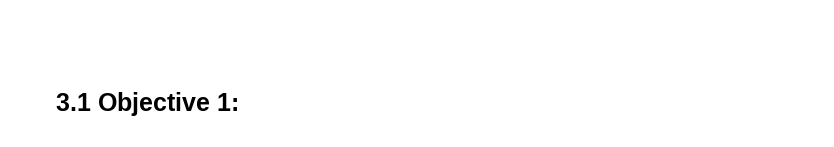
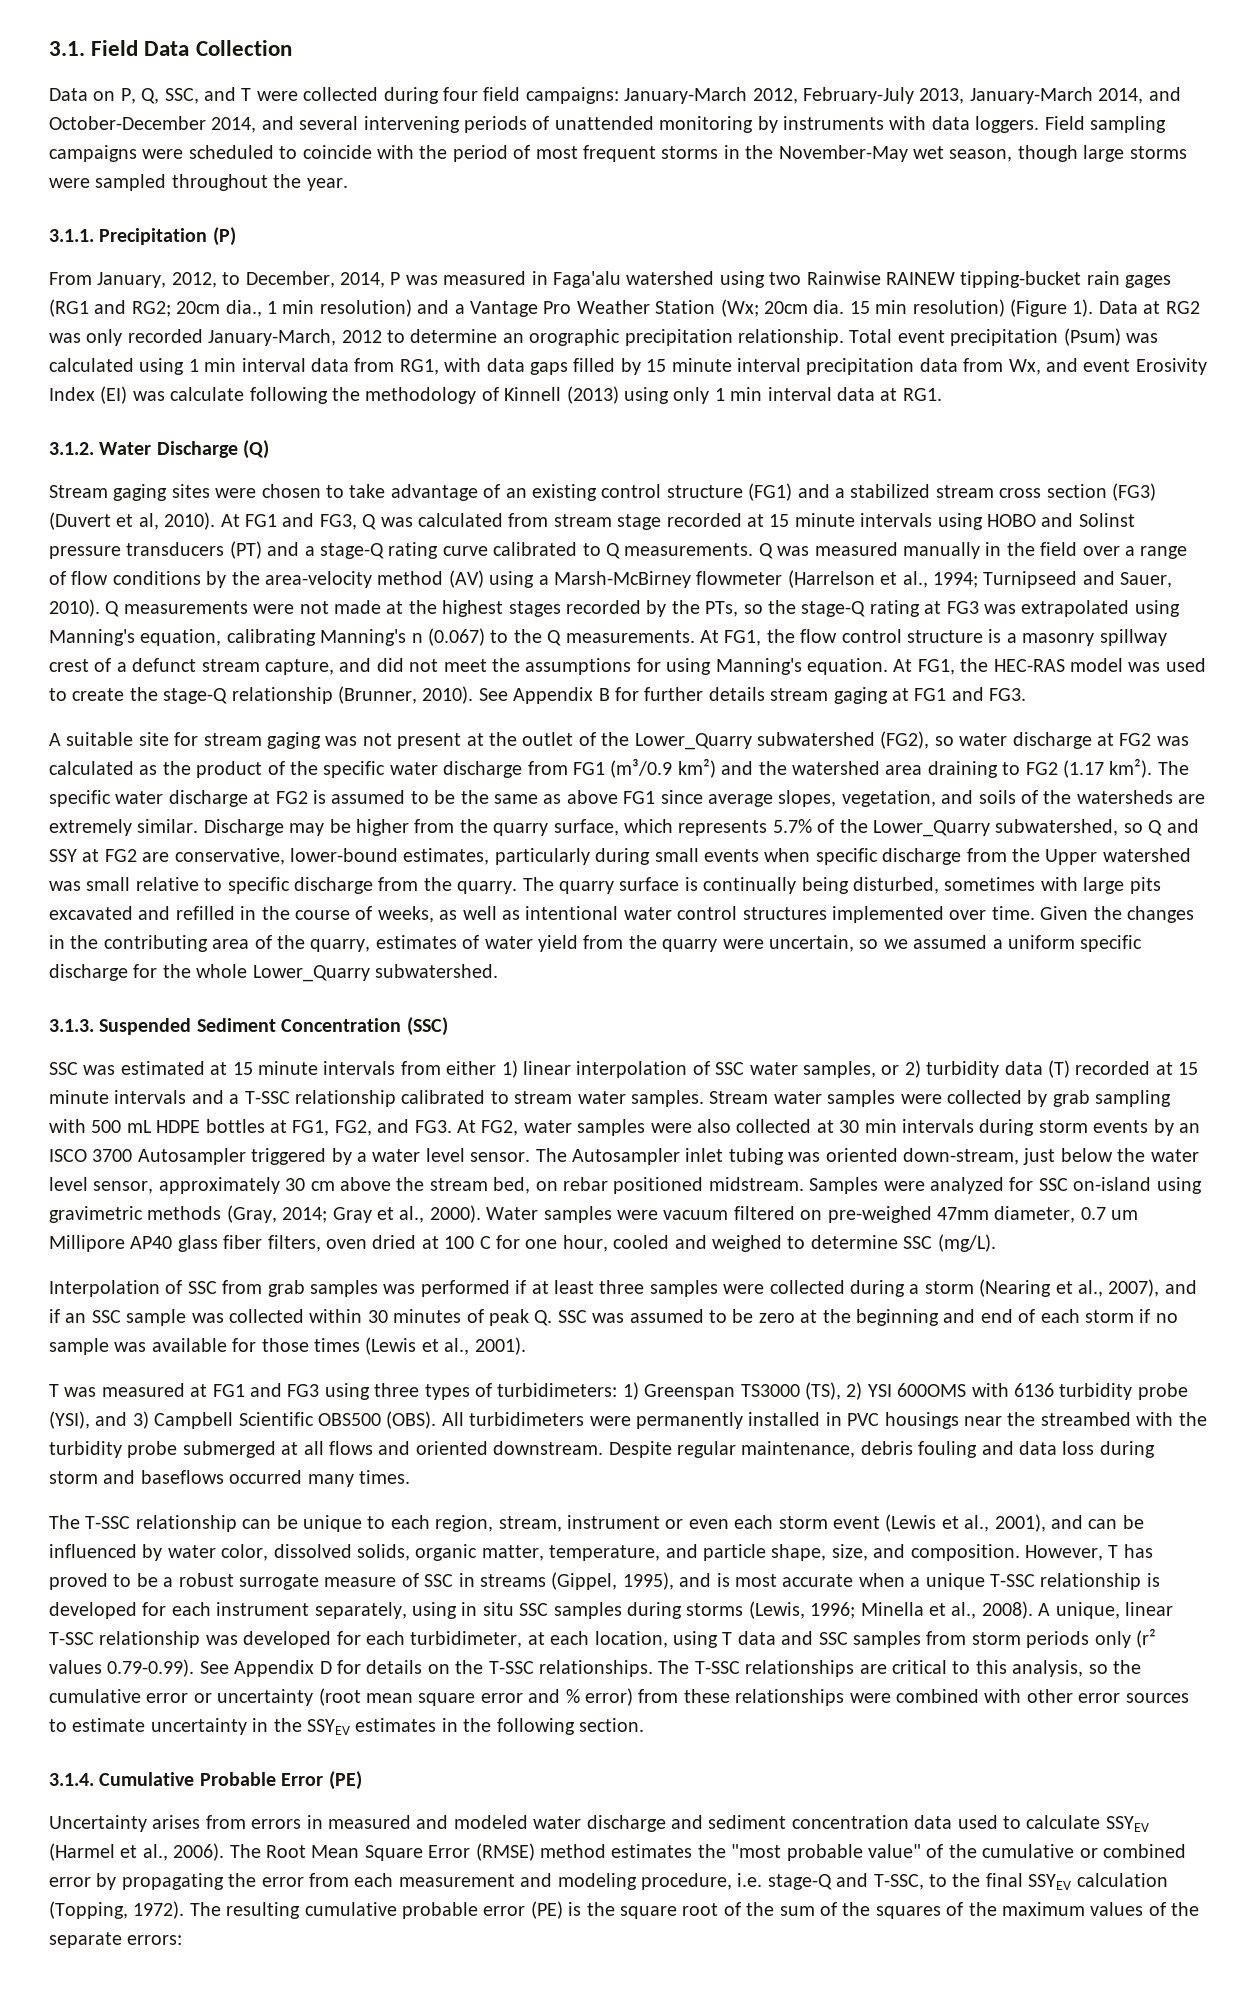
- 3.1 Objective 1:
+ 3.1. Field Data Collection
+ Data on P, Q, SSC, and T were collected during four field campaigns: January-March 2012, February-July 2013, January-March 2014, and October-December 2014, and several intervening periods of unattended monitoring by instruments with data loggers. Field sampling campaigns were scheduled to coincide with the period of most frequent storms in the November-May wet season, though large storms were sampled throughout the year.
+ 3.1.1. Precipitation (P)
+ From January, 2012, to December, 2014, P was measured in Faga'alu watershed using two Rainwise RAINEW tipping-bucket rain gages (RG1 and RG2; 20cm dia., 1 min resolution) and a Vantage Pro Weather Station (Wx; 20cm dia. 15 min resolution) (Figure 1). Data at RG2 was only recorded January-March, 2012 to determine an orographic precipitation relationship. Total event precipitation (Psum) was calculated using 1 min interval data from RG1, with data gaps filled by 15 minute interval precipitation data from Wx, and event Erosivity Index (EI) was calculate following the methodology of Kinnell (2013) using only 1 min interval data at RG1.
+ 3.1.2. Water Discharge (Q)
+ Stream gaging sites were chosen to take advantage of an existing control structure (FG1) and a stabilized stream cross section (FG3) (Duvert et al, 2010). At FG1 and FG3, Q was calculated from stream stage recorded at 15 minute intervals using HOBO and Solinst pressure transducers (PT) and a stage-Q rating curve calibrated to Q measurements. Q was measured manually in the field over a range of flow conditions by the area-velocity method (AV) using a Marsh-McBirney flowmeter (Harrelson et al., 1994; Turnipseed and Sauer, 2010). Q measurements were not made at the highest stages recorded by the PTs, so the stage-Q rating at FG3 was extrapolated using Manning's equation, calibrating Manning's n (0.067) to the Q measurements. At FG1, the flow control structure is a masonry spillway crest of a defunct stream capture, and did not meet the assumptions for using Manning's equation. At FG1, the HEC-RAS model was used to create the stage-Q relationship (Brunner, 2010). See Appendix B for further details stream gaging at FG1 and FG3.
+ A suitable site for stream gaging was not present at the outlet of the Lower_Quarry subwatershed (FG2), so water discharge at FG2 was calculated as the product of the specific water discharge from FG1 (m³/0.9 km²) and the watershed area draining to FG2 (1.17 km²). The specific water discharge at FG2 is assumed to be the same as above FG1 since average slopes, vegetation, and soils of the watersheds are extremely similar. Discharge may be higher from the quarry surface, which represents 5.7% of the Lower_Quarry subwatershed, so Q and SSY at FG2 are conservative, lower-bound estimates, particularly during small events when specific discharge from the Upper watershed was small relative to specific discharge from the quarry. The quarry surface is continually being disturbed, sometimes with large pits excavated and refilled in the course of weeks, as well as intentional water control structures implemented over time. Given the changes in the contributing area of the quarry, estimates of water yield from the quarry were uncertain, so we assumed a uniform specific discharge for the whole Lower_Quarry subwatershed.
+ 3.1.3. Suspended Sediment Concentration (SSC)
+ SSC was estimated at 15 minute intervals from either 1) linear interpolation of SSC water samples, or 2) turbidity data (T) recorded at 15 minute intervals and a T-SSC relationship calibrated to stream water samples. Stream water samples were collected by grab sampling with 500 mL HDPE bottles at FG1, FG2, and FG3. At FG2, water samples were also collected at 30 min intervals during storm events by an ISCO 3700 Autosampler triggered by a water level sensor. The Autosampler inlet tubing was oriented down-stream, just below the water level sensor, approximately 30 cm above the stream bed, on rebar positioned midstream. Samples were analyzed for SSC on-island using gravimetric methods (Gray, 2014; Gray et al., 2000). Water samples were vacuum filtered on pre-weighed 47mm diameter, 0.7 um Millipore AP40 glass fiber filters, oven dried at 100 C for one hour, cooled and weighed to determine SSC (mg/L).
+ Interpolation of SSC from grab samples was performed if at least three samples were collected during a storm (Nearing et al., 2007), and if an SSC sample was collected within 30 minutes of peak Q. SSC was assumed to be zero at the beginning and end of each storm if no sample was available for those times (Lewis et al., 2001).
+ T was measured at FG1 and FG3 using three types of turbidimeters: 1) Greenspan TS3000 (TS), 2) YSI 600OMS with 6136 turbidity probe (YSI), and 3) Campbell Scientific OBS500 (OBS). All turbidimeters were permanently installed in PVC housings near the streambed with the turbidity probe submerged at all flows and oriented downstream. Despite regular maintenance, debris fouling and data loss during storm and baseflows occurred many times.
+ The T-SSC relationship can be unique to each region, stream, instrument or even each storm event (Lewis et al., 2001), and can be influenced by water color, dissolved solids, organic matter, temperature, and particle shape, size, and composition. However, T has proved to be a robust surrogate measure of SSC in streams (Gippel, 1995), and is most accurate when a unique T-SSC relationship is developed for each instrument separately, using in situ SSC samples during storms (Lewis, 1996; Minella et al., 2008). A unique, linear T-SSC relationship was developed for each turbidimeter, at each location, using T data and SSC samples from storm periods only (r² values 0.79-0.99). See Appendix D for details on the T-SSC relationships. The T-SSC relationships are critical to this analysis, so the cumulative error or uncertainty (root mean square error and % error) from these relationships were combined with other error sources to estimate uncertainty in the SSYEV estimates in the following section.
+ 3.1.4. Cumulative Probable Error (PE)
+ Uncertainty arises from errors in measured and modeled water discharge and sediment concentration data used to calculate SSYEV (Harmel et al., 2006). The Root Mean Square Error (RMSE) method estimates the "most probable value" of the cumulative or combined error by propagating the error from each measurement and modeling procedure, i.e. stage-Q and T-SSC, to the final SSYEV calculation (Topping, 1972). The resulting cumulative probable error (PE) is the square root of the sum of the squares of the maximum values of the separate errors:

